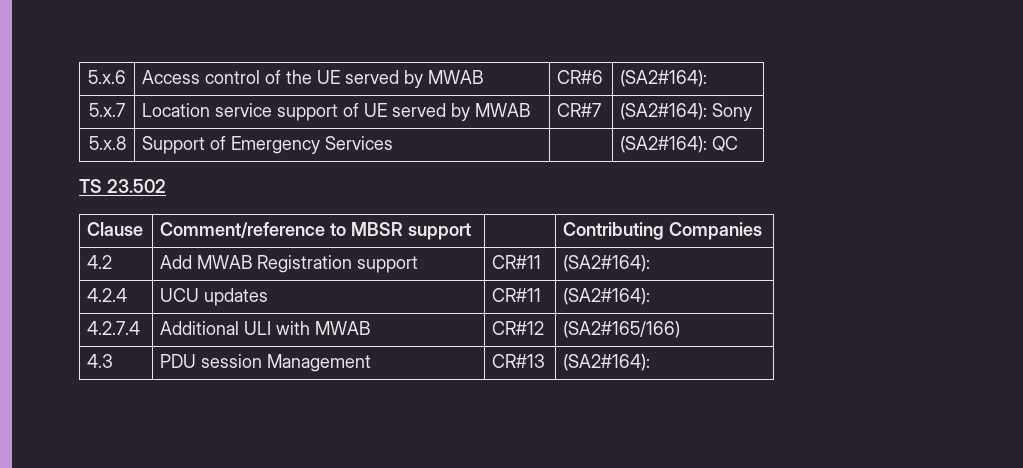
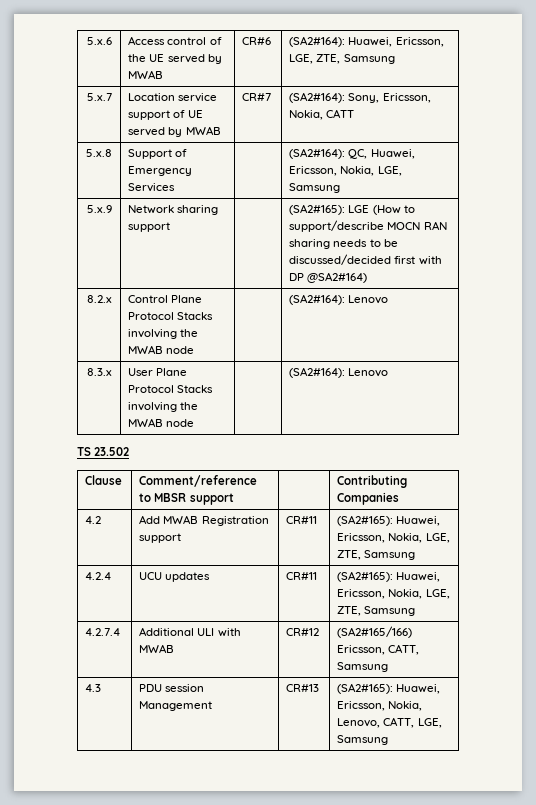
- 5.x.6 | Access control of the UE served by MWAB | CR#6 | (SA2#164):
+ 5.x.6 | Access control of the UE served by MWAB | CR#6 | (SA2#164): Huawei, Ericsson, LGE, ZTE, Samsung
- 5.x.7 | Location service support of UE served by MWAB | CR#7 | (SA2#164): Sony
+ 5.x.7 | Location service support of UE served by MWAB | CR#7 | (SA2#164): Sony, Ericsson, Nokia, CATT
- 5.x.8 | Support of Emergency Services | | (SA2#164): QC
+ 5.x.8 | Support of Emergency Services | | (SA2#164): QC, Huawei, Ericsson, Nokia, LGE, Samsung
+ 5.x.9 | Network sharing support | | (SA2#165): LGE (How to support/describe MOCN RAN sharing needs to be discussed/decided first with DP @SA2#164)
+ 8.2.x | Control Plane Protocol Stacks involving the MWAB node | | (SA2#164): Lenovo
+ 8.3.x | User Plane Protocol Stacks involving the MWAB node | | (SA2#164): Lenovo
- 4.2 | Add MWAB Registration support | CR#11 | (SA2#164):
- 4.2.4 | UCU updates | CR#11 | (SA2#164):
+ 4.2 | Add MWAB Registration support | CR#11 | (SA2#165): Huawei, Ericsson, Nokia, LGE, ZTE, Samsung
+ 4.2.4 | UCU updates | CR#11 | (SA2#165): Huawei, Ericsson, Nokia, LGE, ZTE, Samsung
- 4.2.7.4 | Additional ULI with MWAB | CR#12 | (SA2#165/166)
+ 4.2.7.4 | Additional ULI with MWAB | CR#12 | (SA2#165/166) Ericsson, CATT, Samsung
- 4.3 | PDU session Management | CR#13 | (SA2#164):
+ 4.3 | PDU session Management | CR#13 | (SA2#165): Huawei, Ericsson, Nokia, Lenovo, CATT, LGE, Samsung

